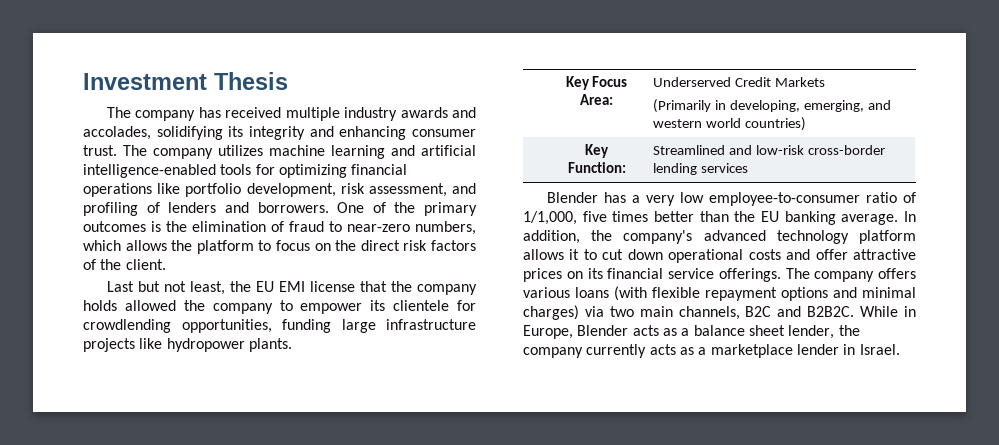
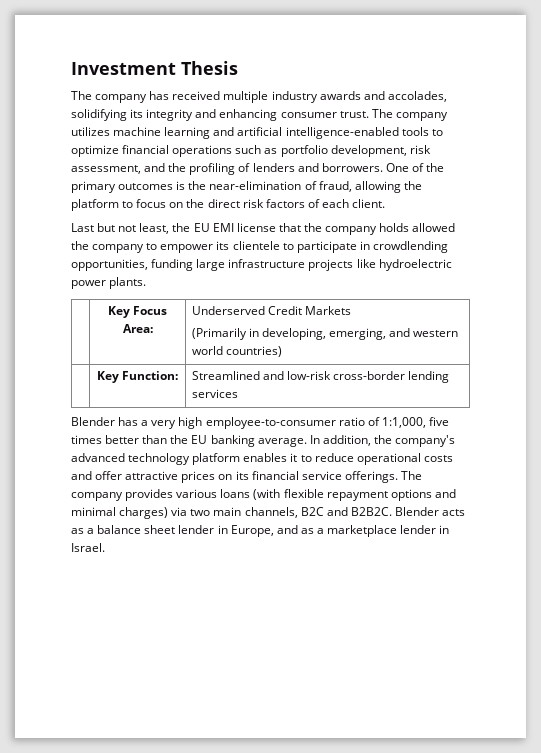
- The company utilizes machine learning and artificial intelligence-enabled tools for optimizing financial operations like portfolio development, risk assessment, and profiling of lenders and borrowers.
+ The company utilizes machine learning and artificial intelligence-enabled tools to optimize financial operations such as portfolio development, risk assessment, and the profiling of lenders and borrowers.
- One of the primary outcomes is the elimination of fraud to near-zero numbers, which allows the platform to focus on the direct risk factors of the client.
+ One of the primary outcomes is the near-elimination of fraud, allowing the platform to focus on the direct risk factors of each client.
- Last but not least, the EU EMI license that the company holds allowed the company to empower its clientele for crowdlending opportunities, funding large infrastructure projects like hydropower plants.
+ Last but not least, the EU EMI license that the company holds allowed the company to empower its clientele to participate in crowdlending opportunities, funding large infrastructure projects like hydroelectric power plants.
- Blender has a very low employee-to-consumer ratio of 1/1,000, five times better than the EU banking average.
+ Blender has a very high employee-to-consumer ratio of 1:1,000, five times better than the EU banking average.
- In addition, the company's advanced technology platform allows it to cut down operational costs and offer attractive prices on its financial service offerings.
+ In addition, the company's advanced technology platform enables it to reduce operational costs and offer attractive prices on its financial service offerings.
- The company offers various loans (with flexible repayment options and minimal charges) via two main channels, B2C and B2B2C.
+ The company provides various loans (with flexible repayment options and minimal charges) via two main channels, B2C and B2B2C.
- While in Europe, Blender acts as a balance sheet lender, the company currently acts as a marketplace lender in Israel.
+ Blender acts as a balance sheet lender in Europe, and as a marketplace lender in Israel.

